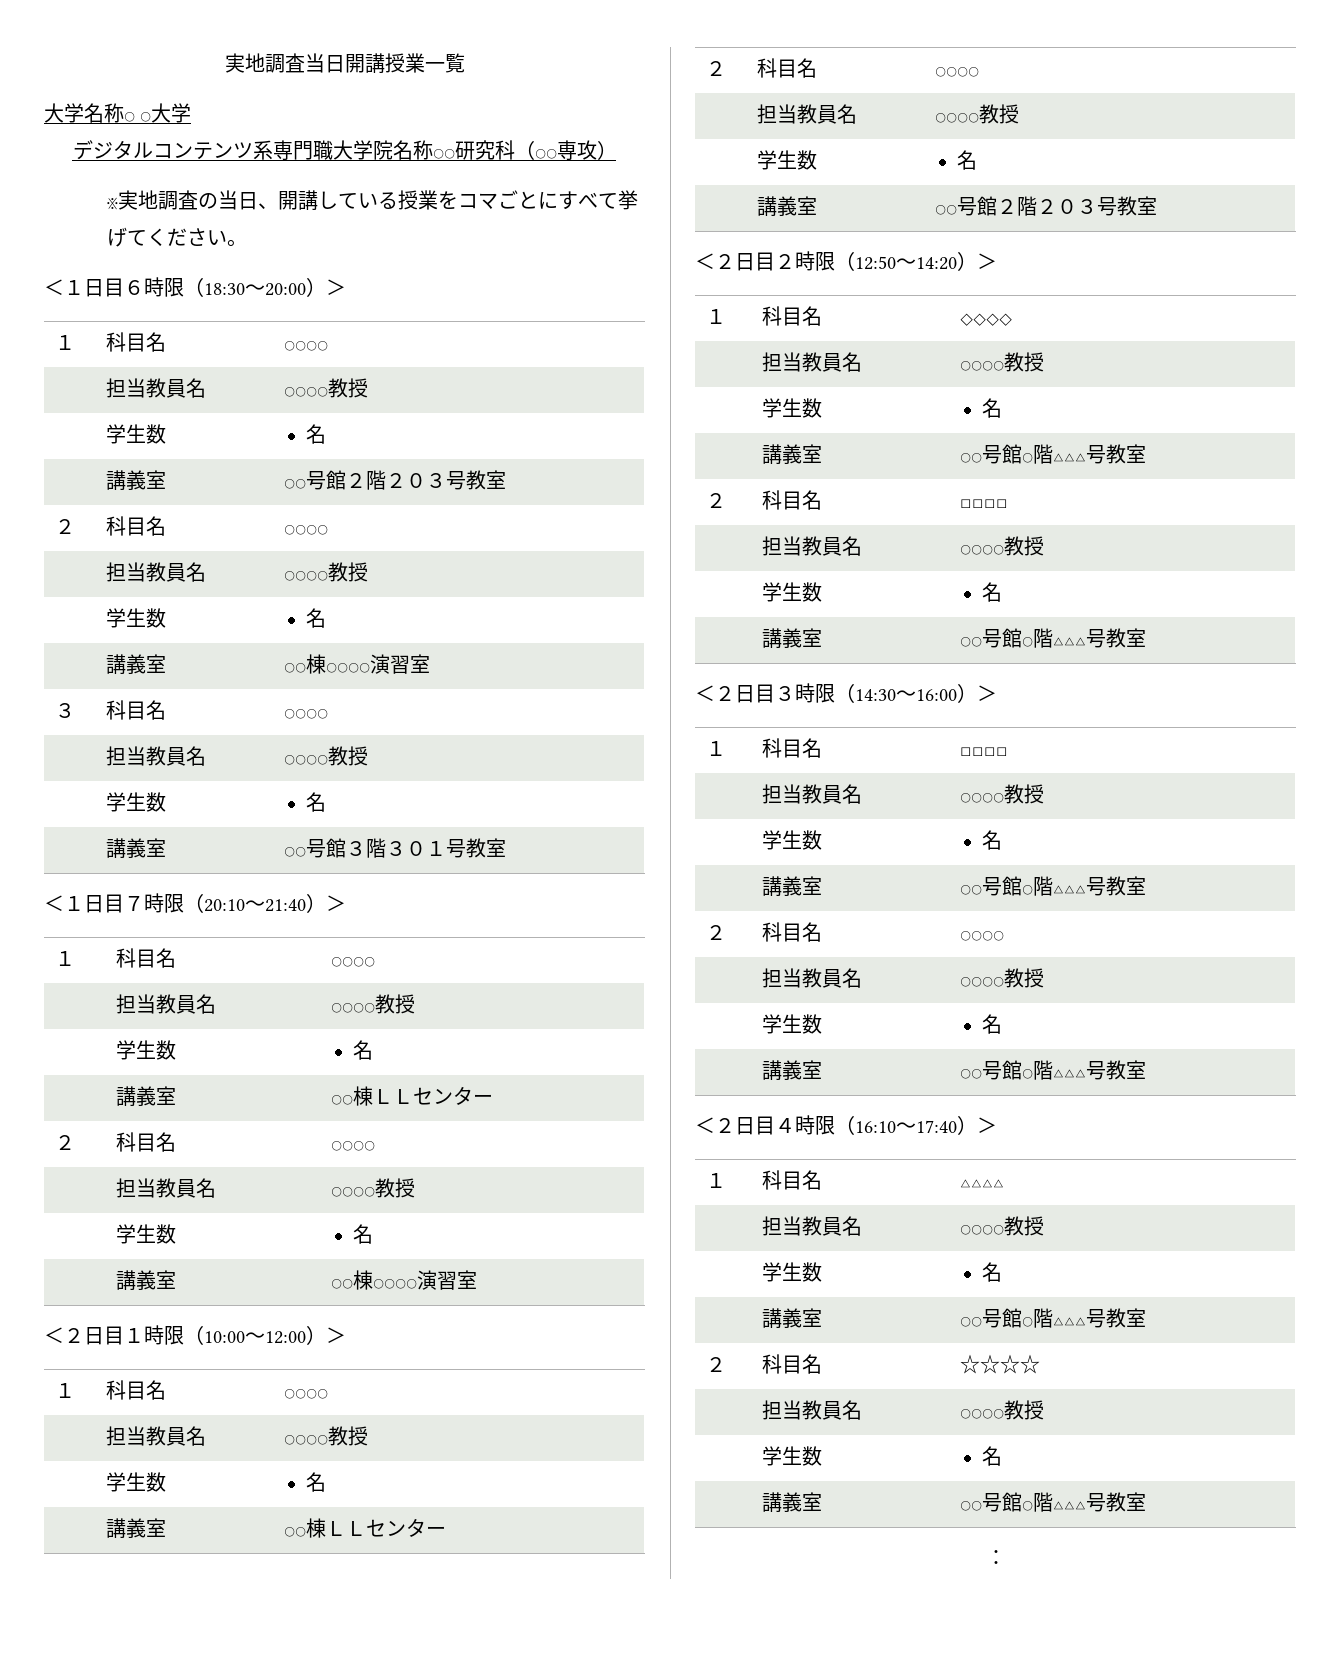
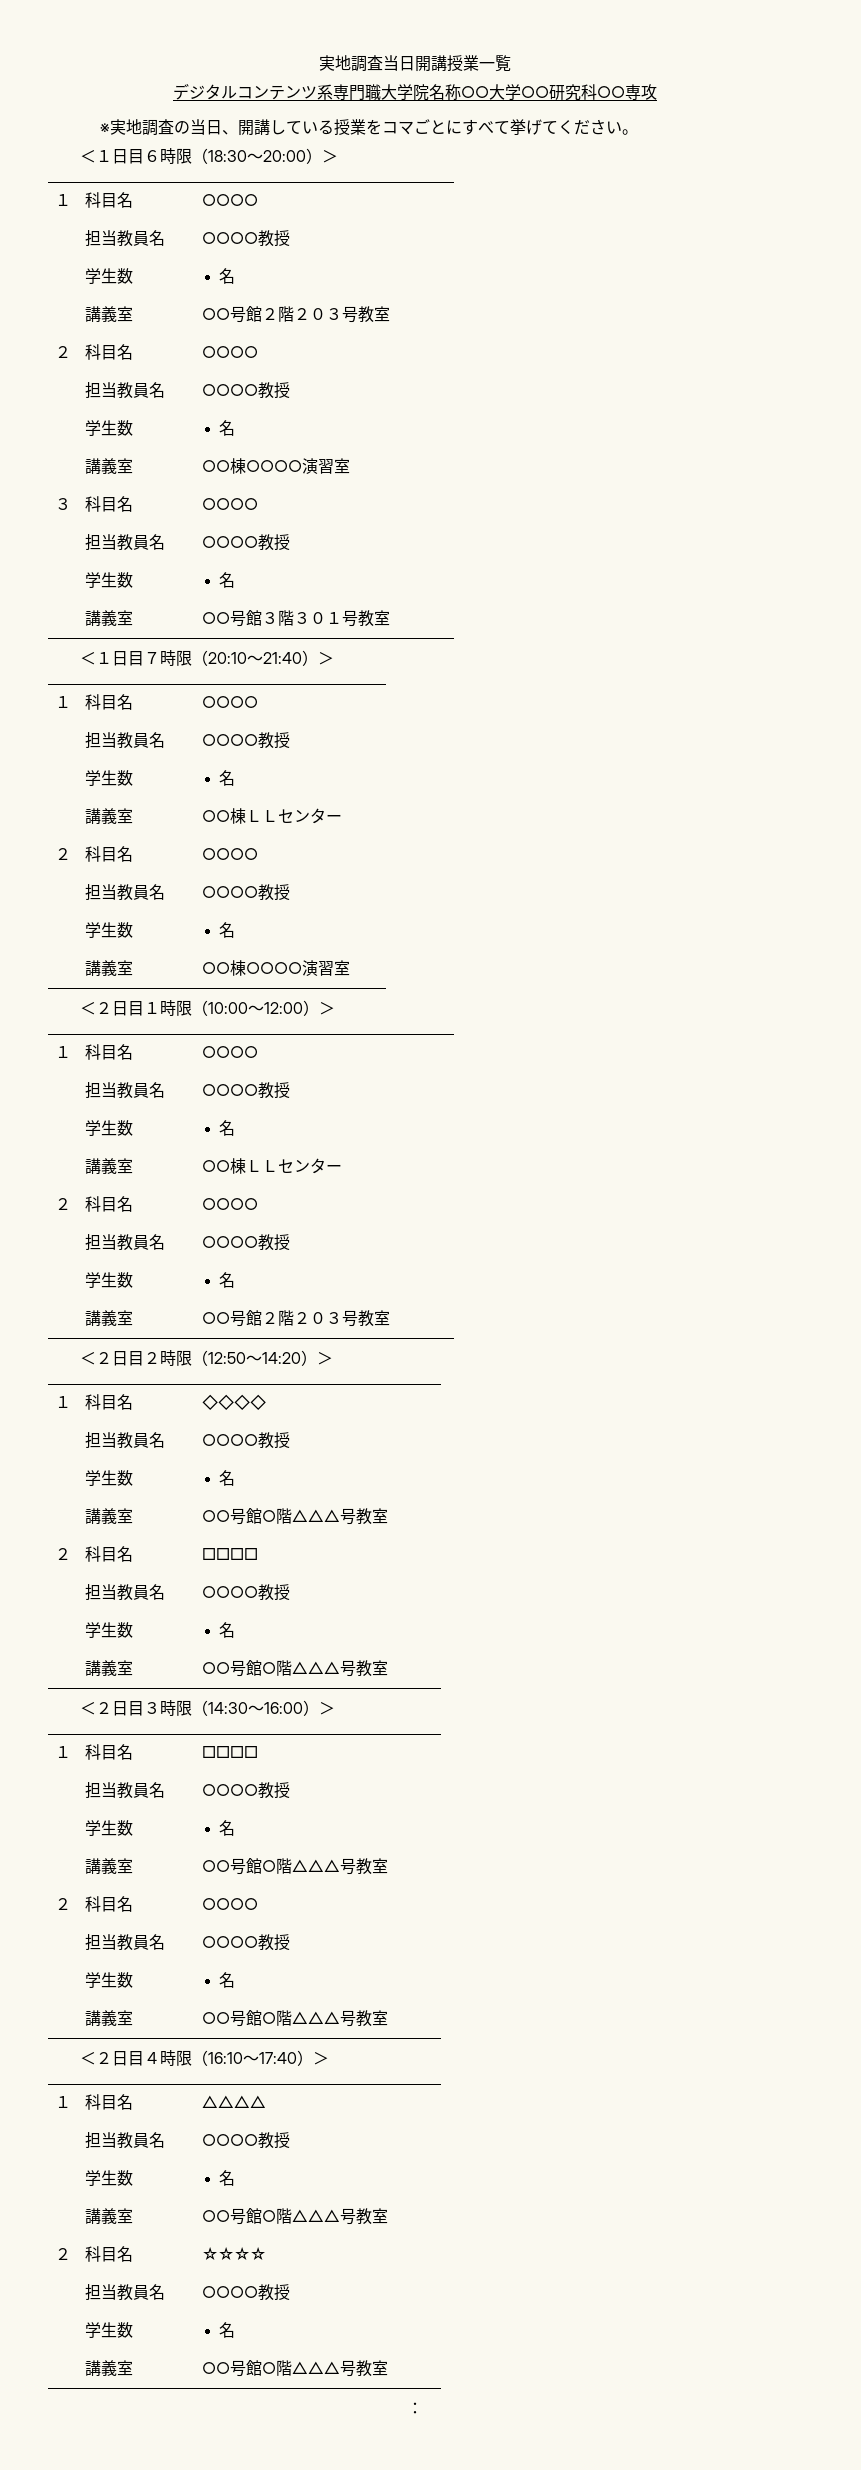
- 大学名称○ ○大学
- デジタルコンテンツ系専門職大学院名称○○研究科（○○専攻）
+ デジタルコンテンツ系専門職大学院名称○○大学○○研究科○○専攻

